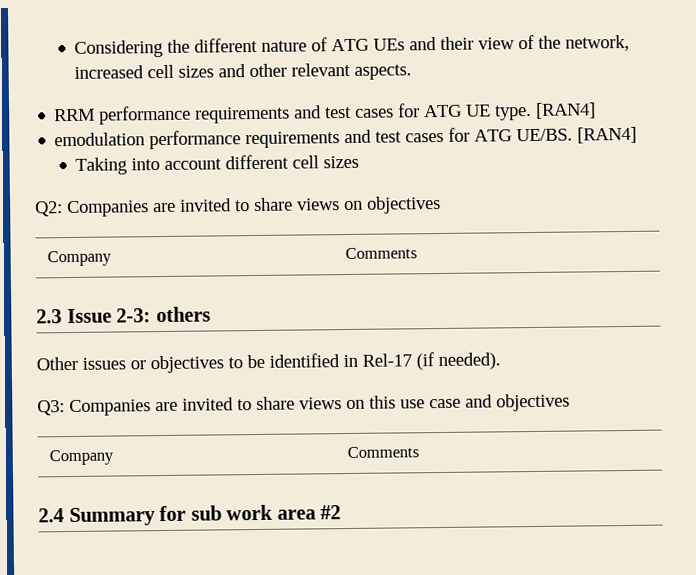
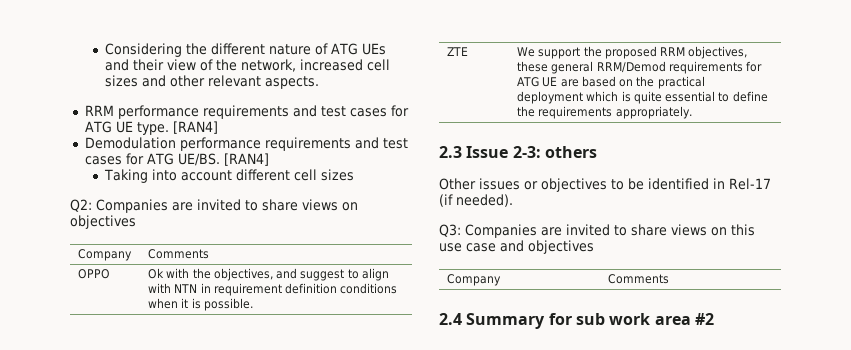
- emodulation performance requirements and test cases for ATG UE/BS.
+ Demodulation performance requirements and test cases for ATG UE/BS.
+ OPPO | Ok with the objectives, and suggest to align with NTN in requirement definition conditions when it is possible.
+ ZTE | We support the proposed RRM objectives, these general RRM/Demod requirements for ATG UE are based on the practical deployment which is quite essential to define the requirements appropriately.

